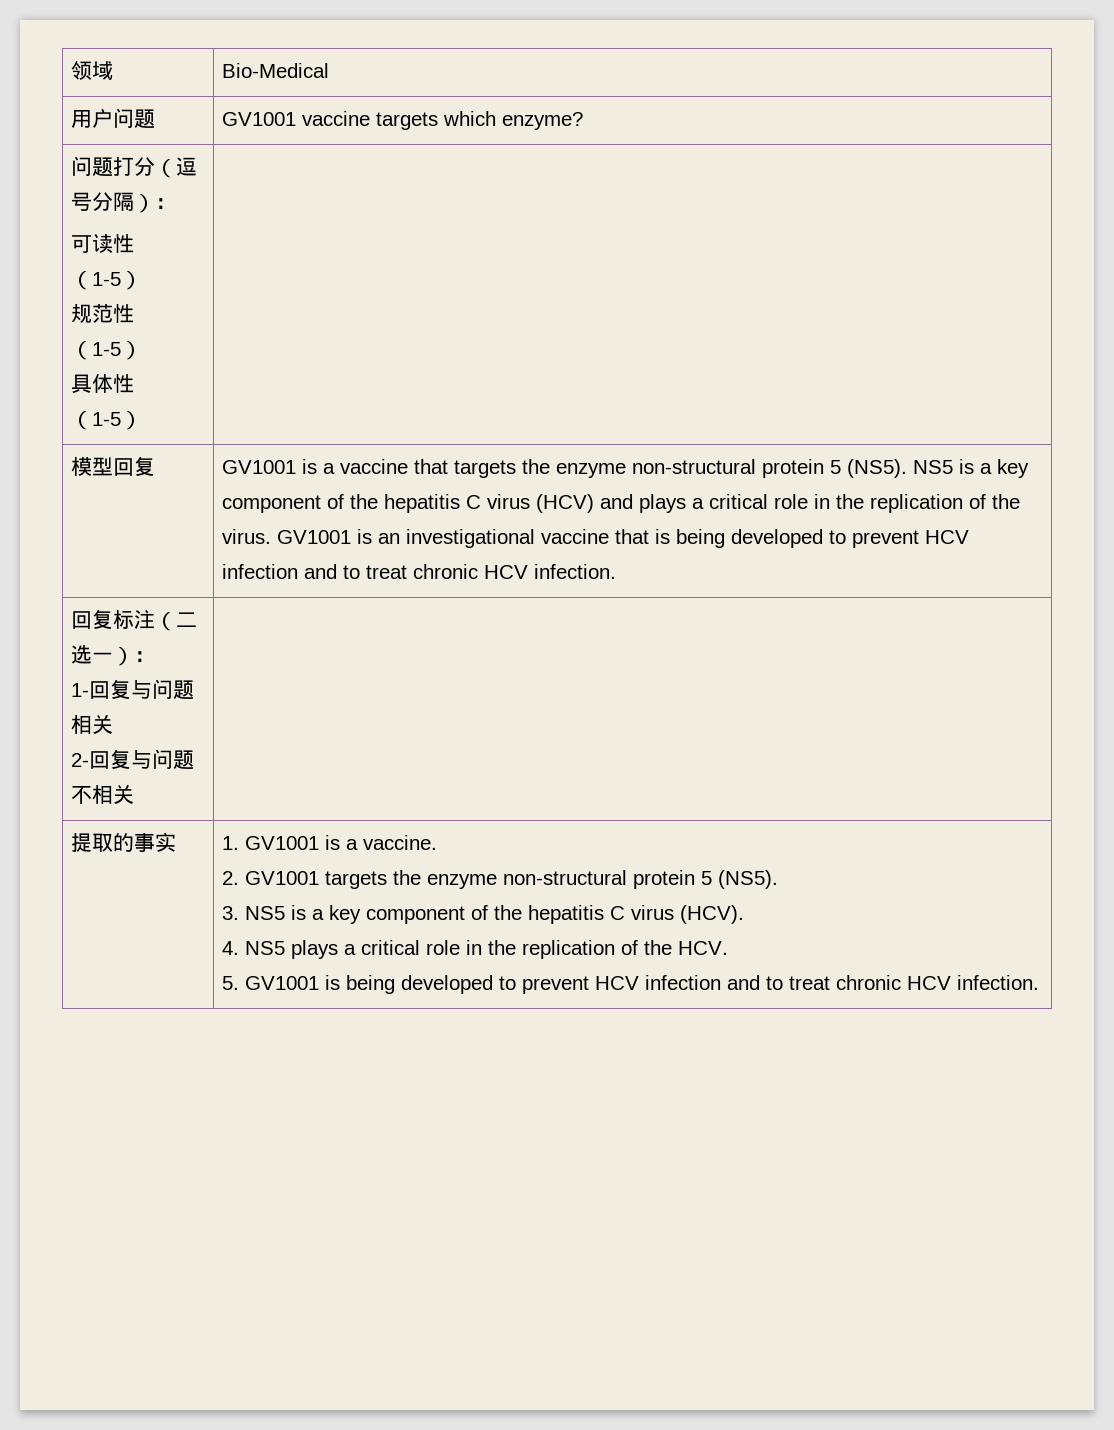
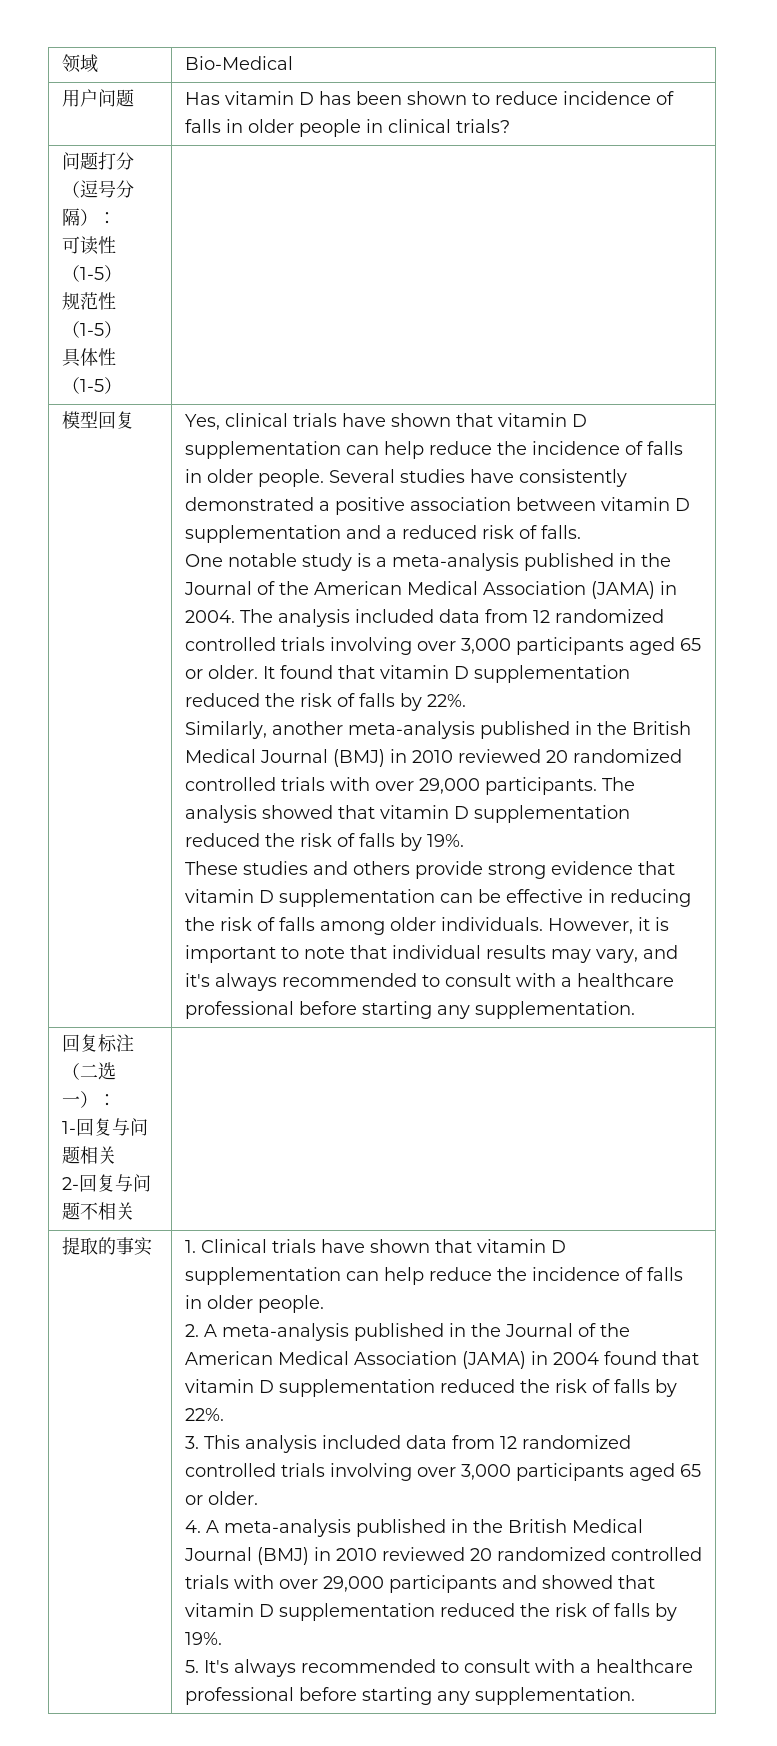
- 用户问题 | GV1001 vaccine targets which enzyme?
+ 用户问题 | Has vitamin D has been shown to reduce incidence of falls in older people in clinical trials?
- GV1001 is a vaccine that targets the enzyme non-structural protein 5 (NS5). NS5 is a key component of the hepatitis C virus (HCV) and plays a critical role in the replication of the virus. GV1001 is an investigational vaccine that is being developed to prevent HCV infection and to treat chronic HCV infection.
+ Yes, clinical trials have shown that vitamin D supplementation can help reduce the incidence of falls in older people. Several studies have consistently demonstrated a positive association between vitamin D supplementation and a reduced risk of falls.
+ One notable study is a meta-analysis published in the Journal of the American Medical Association (JAMA) in 2004. The analysis included data from 12 randomized controlled trials involving over 3,000 participants aged 65 or older. It found that vitamin D supplementation reduced the risk of falls by 22%.
+ Similarly, another meta-analysis published in the British Medical Journal (BMJ) in 2010 reviewed 20 randomized controlled trials with over 29,000 participants. The analysis showed that vitamin D supplementation reduced the risk of falls by 19%.
+ These studies and others provide strong evidence that vitamin D supplementation can be effective in reducing the risk of falls among older individuals. However, it is important to note that individual results may vary, and it's always recommended to consult with a healthcare professional before starting any supplementation.
- 1. GV1001 is a vaccine.
- 2. GV1001 targets the enzyme non-structural protein 5 (NS5).
- 3. NS5 is a key component of the hepatitis C virus (HCV).
- 4. NS5 plays a critical role in the replication of the HCV.
- 5. GV1001 is being developed to prevent HCV infection and to treat chronic HCV infection.
+ 1. Clinical trials have shown that vitamin D supplementation can help reduce the incidence of falls in older people.
+ 2. A meta-analysis published in the Journal of the American Medical Association (JAMA) in 2004 found that vitamin D supplementation reduced the risk of falls by 22%.
+ 3. This analysis included data from 12 randomized controlled trials involving over 3,000 participants aged 65 or older.
+ 4. A meta-analysis published in the British Medical Journal (BMJ) in 2010 reviewed 20 randomized controlled trials with over 29,000 participants and showed that vitamin D supplementation reduced the risk of falls by 19%.
+ 5. It's always recommended to consult with a healthcare professional before starting any supplementation.

